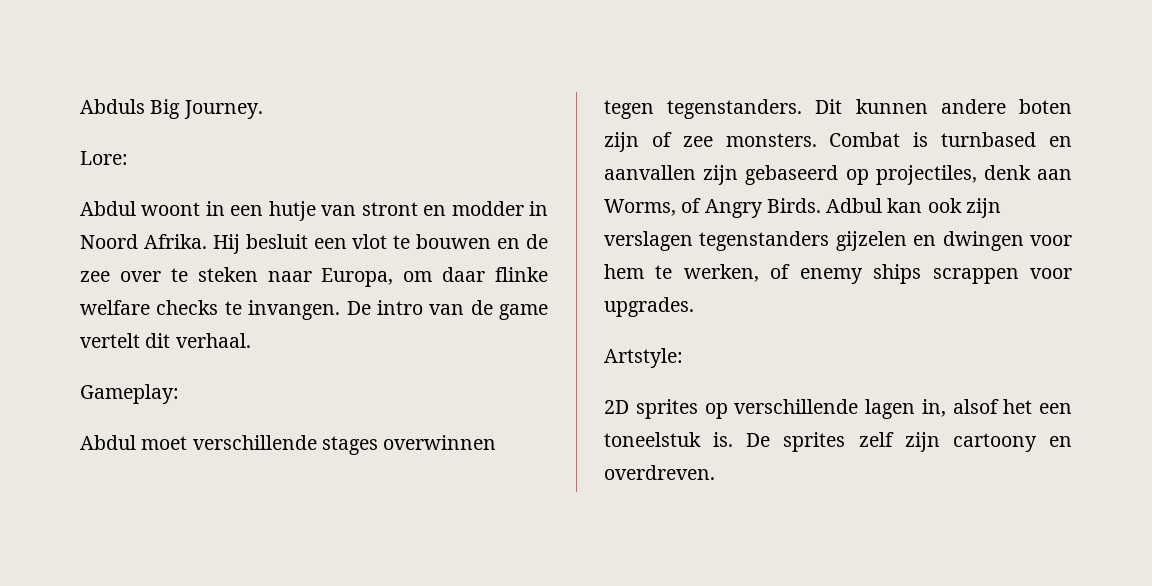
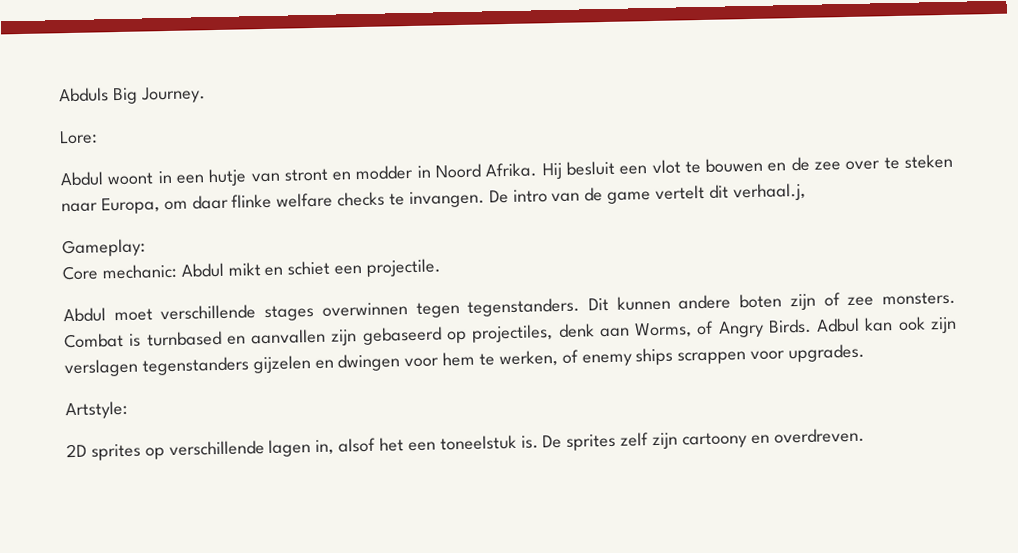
- De intro van de game vertelt dit verhaal.
+ De intro van de game vertelt dit verhaal.j,
+ Core mechanic: Abdul mikt en schiet een projectile.

